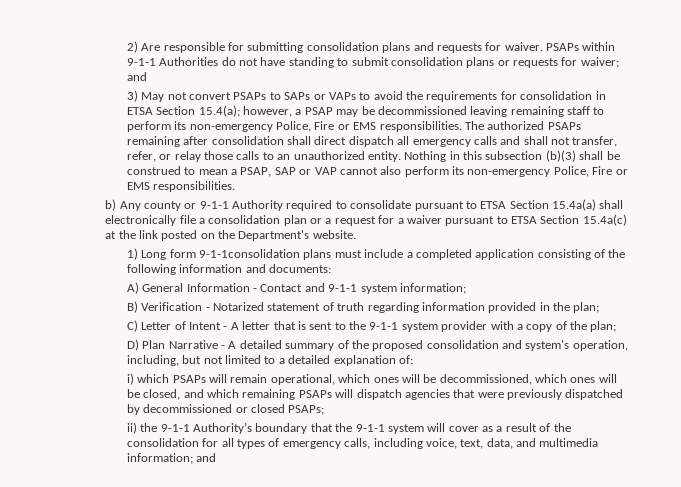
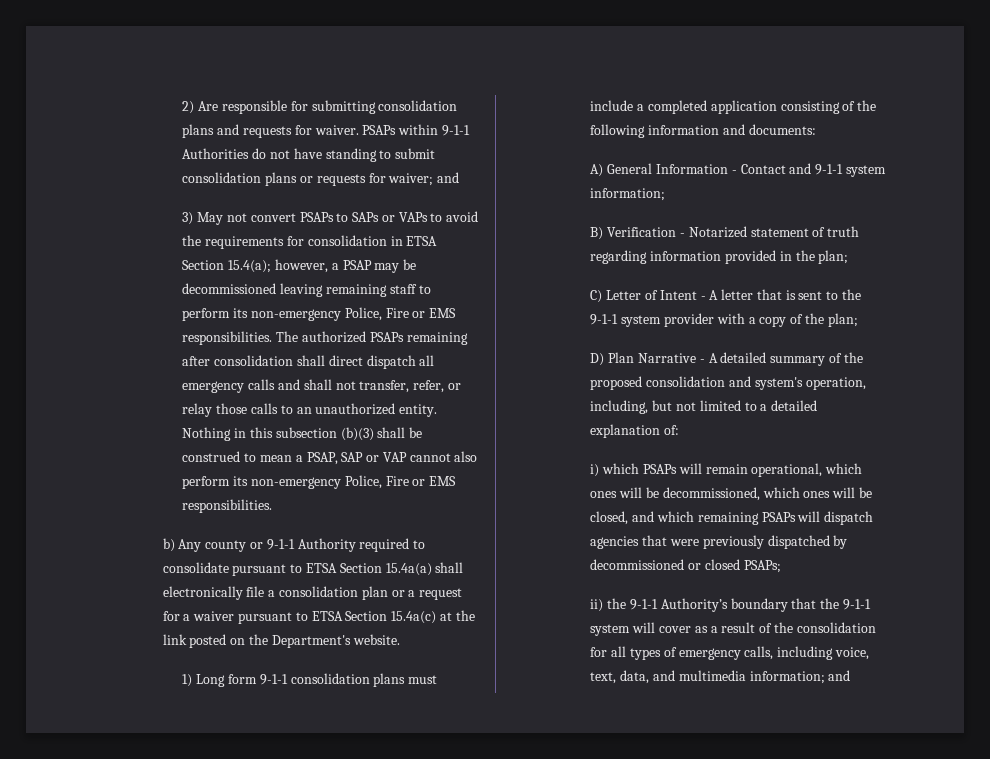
- 1) Long form 9-1-1consolidation plans must include a completed application consisting of the following information and documents:
+ 1) Long form 9-1-1 consolidation plans must include a completed application consisting of the following information and documents:

